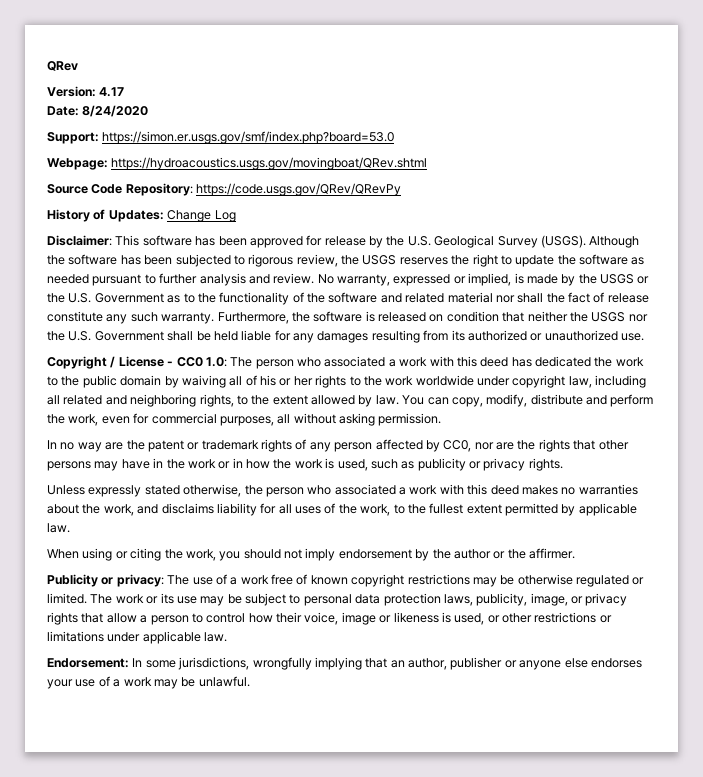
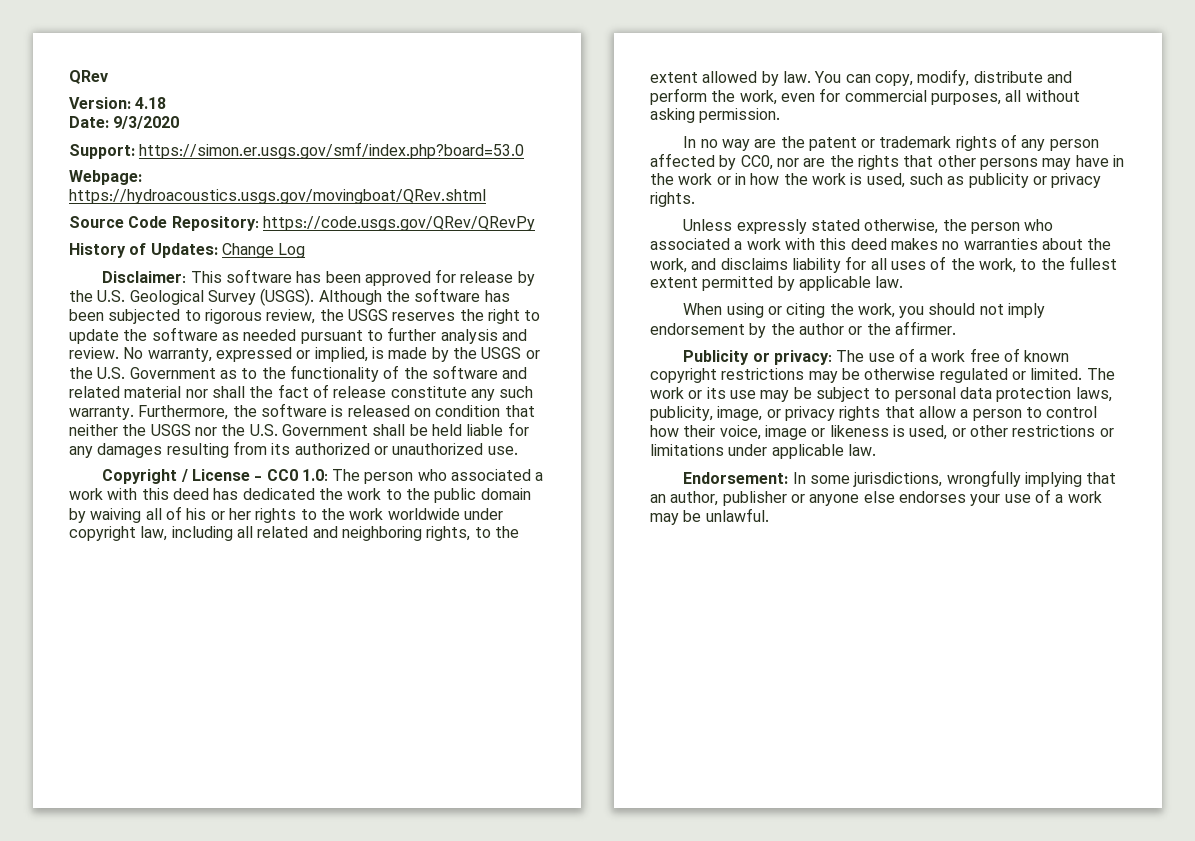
- Version: 4.17
+ Version: 4.18
- Date: 8/24/2020
+ Date: 9/3/2020

